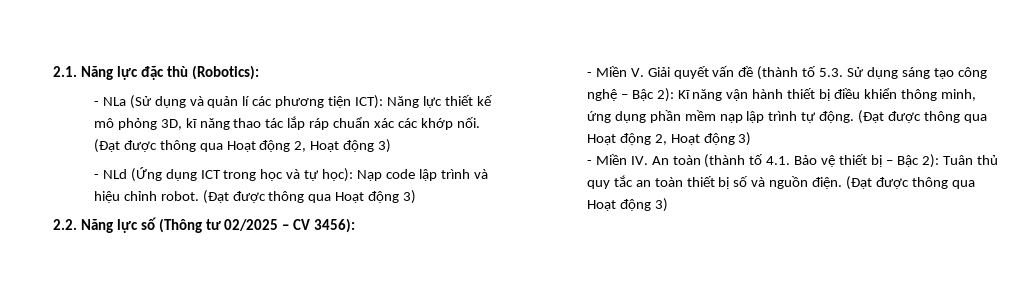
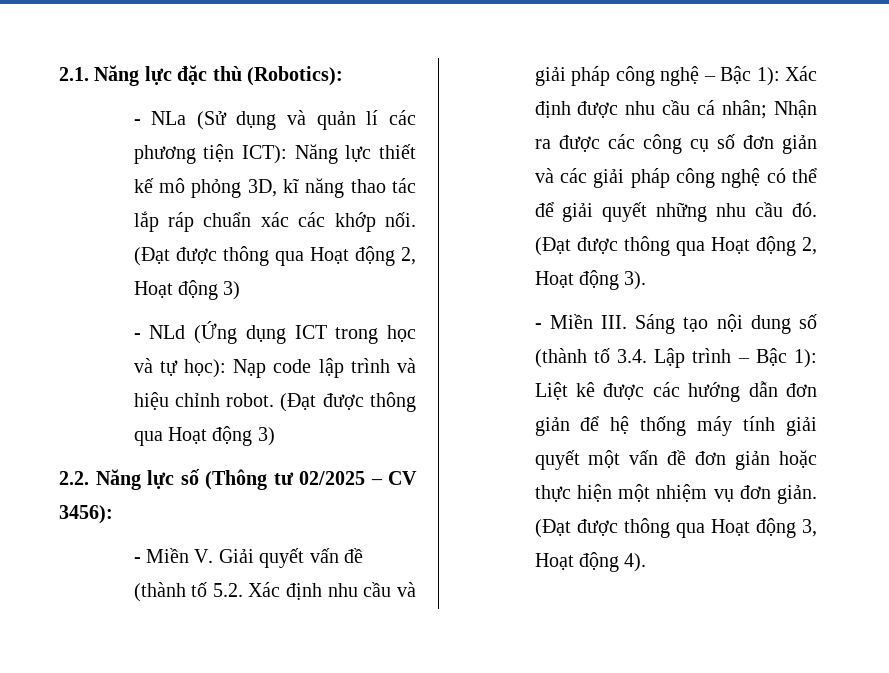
- - Miền V. Giải quyết vấn đề (thành tố 5.3. Sử dụng sáng tạo công nghệ – Bậc 2): Kĩ năng vận hành thiết bị điều khiển thông minh, ứng dụng phần mềm nạp lập trình tự động. (Đạt được thông qua Hoạt động 2, Hoạt động 3)
- - Miền IV. An toàn (thành tố 4.1. Bảo vệ thiết bị – Bậc 2): Tuân thủ quy tắc an toàn thiết bị số và nguồn điện. (Đạt được thông qua Hoạt động 3)
+ - Miền V. Giải quyết vấn đề (thành tố 5.2. Xác định nhu cầu và giải pháp công nghệ – Bậc 1): Xác định được nhu cầu cá nhân; Nhận ra được các công cụ số đơn giản và các giải pháp công nghệ có thể để giải quyết những nhu cầu đó. (Đạt được thông qua Hoạt động 2, Hoạt động 3).
+ - Miền III. Sáng tạo nội dung số (thành tố 3.4. Lập trình – Bậc 1): Liệt kê được các hướng dẫn đơn giản để hệ thống máy tính giải quyết một vấn đề đơn giản hoặc thực hiện một nhiệm vụ đơn giản. (Đạt được thông qua Hoạt động 3, Hoạt động 4).

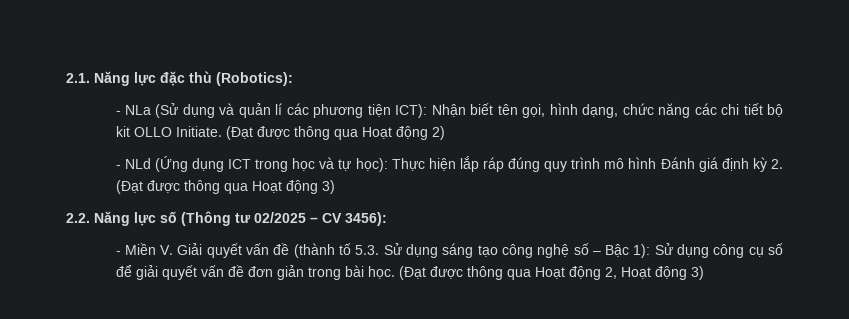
- - NLa (Sử dụng và quản lí các phương tiện ICT): Năng lực thiết kế mô phỏng 3D, kĩ năng thao tác lắp ráp chuẩn xác các khớp nối. (Đạt được thông qua Hoạt động 2, Hoạt động 3)
+ - NLa (Sử dụng và quản lí các phương tiện ICT): Nhận biết tên gọi, hình dạng, chức năng các chi tiết bộ kit OLLO Initiate. (Đạt được thông qua Hoạt động 2)
- - NLd (Ứng dụng ICT trong học và tự học): Nạp code lập trình và hiệu chỉnh robot. (Đạt được thông qua Hoạt động 3)
+ - NLd (Ứng dụng ICT trong học và tự học): Thực hiện lắp ráp đúng quy trình mô hình Đánh giá định kỳ 2. (Đạt được thông qua Hoạt động 3)
- - Miền V. Giải quyết vấn đề (thành tố 5.2. Xác định nhu cầu và giải pháp công nghệ – Bậc 1): Xác định được nhu cầu cá nhân; Nhận ra được các công cụ số đơn giản và các giải pháp công nghệ có thể để giải quyết những nhu cầu đó. (Đạt được thông qua Hoạt động 2, Hoạt động 3).
- - Miền III. Sáng tạo nội dung số (thành tố 3.4. Lập trình – Bậc 1): Liệt kê được các hướng dẫn đơn giản để hệ thống máy tính giải quyết một vấn đề đơn giản hoặc thực hiện một nhiệm vụ đơn giản. (Đạt được thông qua Hoạt động 3, Hoạt động 4).
+ - Miền V. Giải quyết vấn đề (thành tố 5.3. Sử dụng sáng tạo công nghệ số – Bậc 1): Sử dụng công cụ số để giải quyết vấn đề đơn giản trong bài học. (Đạt được thông qua Hoạt động 2, Hoạt động 3)

